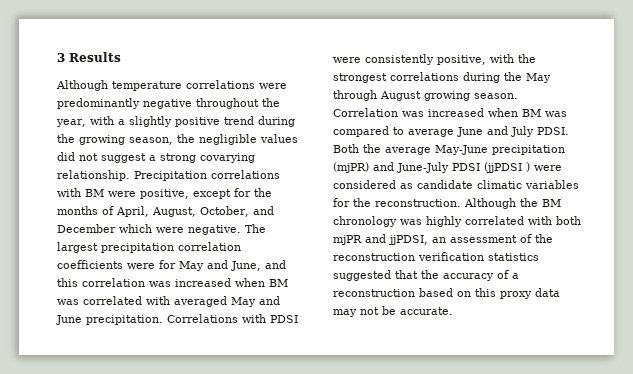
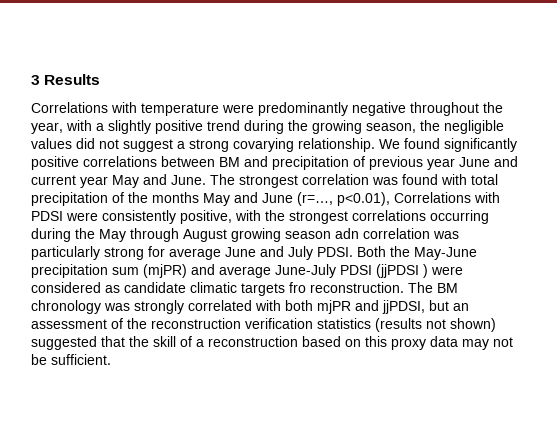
- Although temperature correlations were predominantly negative throughout the year, with a slightly positive trend during the growing season, the negligible values did not suggest a strong covarying relationship.
+ Correlations with temperature were predominantly negative throughout the year, with a slightly positive trend during the growing season, the negligible values did not suggest a strong covarying relationship.
- Precipitation correlations with BM were positive, except for the months of April, August, October, and December which were negative. The largest precipitation correlation coefficients were for May and June, and this correlation was increased when BM was correlated with averaged May and June precipitation. Correlations with PDSI were consistently positive, with the strongest correlations during the May through August growing season. Correlation was increased when BM was compared to average June and July PDSI.
+ We found significantly positive correlations between BM and precipitation of previous year June and current year May and June. The strongest correlation was found with total precipitation of the months May and June (r=…, p<0.01), Correlations with PDSI were consistently positive, with the strongest correlations occurring during the May through August growing season adn correlation was particularly strong for average June and July PDSI.
- Both the average May-June precipitation (mjPR) and June-July PDSI (jjPDSI ) were considered as candidate climatic variables for the reconstruction. Although the BM chronology was highly correlated with both mjPR and jjPDSI, an assessment of the reconstruction verification statistics suggested that the accuracy of a reconstruction based on this proxy data may not be accurate.
+ Both the May-June precipitation sum (mjPR) and average June-July PDSI (jjPDSI ) were considered as candidate climatic targets fro reconstruction. The BM chronology was strongly correlated with both mjPR and jjPDSI, but an assessment of the reconstruction verification statistics (results not shown) suggested that the skill of a reconstruction based on this proxy data may not be sufficient.

